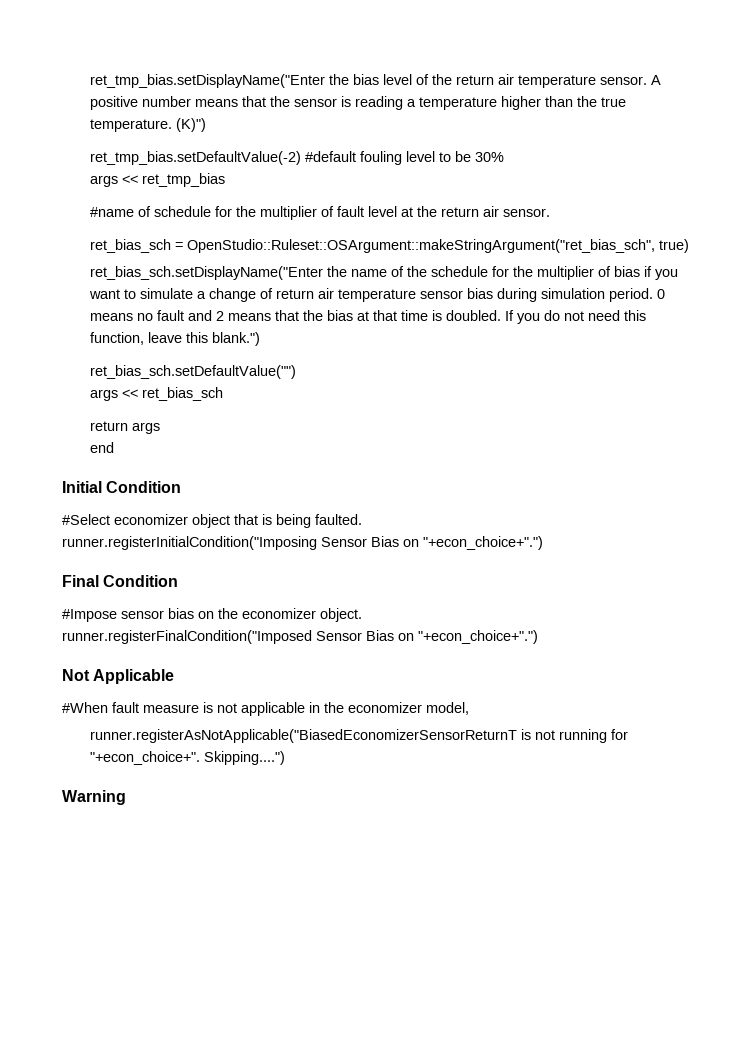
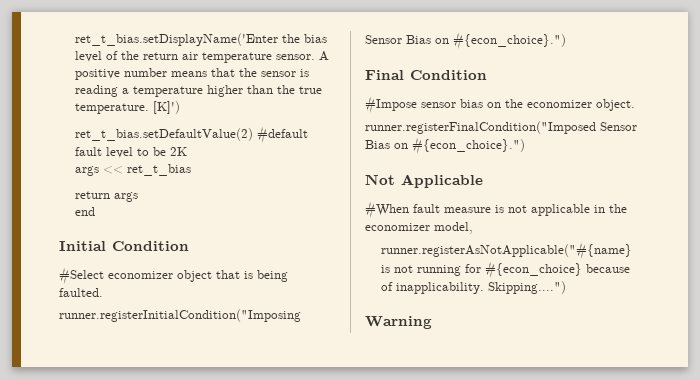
- ret_tmp_bias.setDisplayName("Enter the bias level of the return air temperature sensor.
+ ret_t_bias.setDisplayName('Enter the bias level of the return air temperature sensor.
- (K)")
- ret_tmp_bias.setDefaultValue(-2) #default fouling level to be 30%
- args << ret_tmp_bias
- #name of schedule for the multiplier of fault level at the return air sensor.
- ret_bias_sch = OpenStudio::Ruleset::OSArgument::makeStringArgument("ret_bias_sch", true)
- ret_bias_sch.setDisplayName("Enter the name of the schedule for the multiplier of bias if you want to simulate a change of return air temperature sensor bias during simulation period. 0 means no fault and 2 means that the bias at that time is doubled. If you do not need this function, leave this blank.")
- ret_bias_sch.setDefaultValue("")
- args << ret_bias_sch
+ [K]')
+ ret_t_bias.setDefaultValue(2) #default fault level to be 2K
+ args << ret_t_bias
- runner.registerInitialCondition("Imposing Sensor Bias on "+econ_choice+".")
+ runner.registerInitialCondition("Imposing Sensor Bias on #{econ_choice}.")
- runner.registerFinalCondition("Imposed Sensor Bias on "+econ_choice+".")
+ runner.registerFinalCondition("Imposed Sensor Bias on #{econ_choice}.")
- runner.registerAsNotApplicable("BiasedEconomizerSensorReturnT is not running for "+econ_choice+".
+ runner.registerAsNotApplicable("#{name} is not running for #{econ_choice} because of inapplicability.

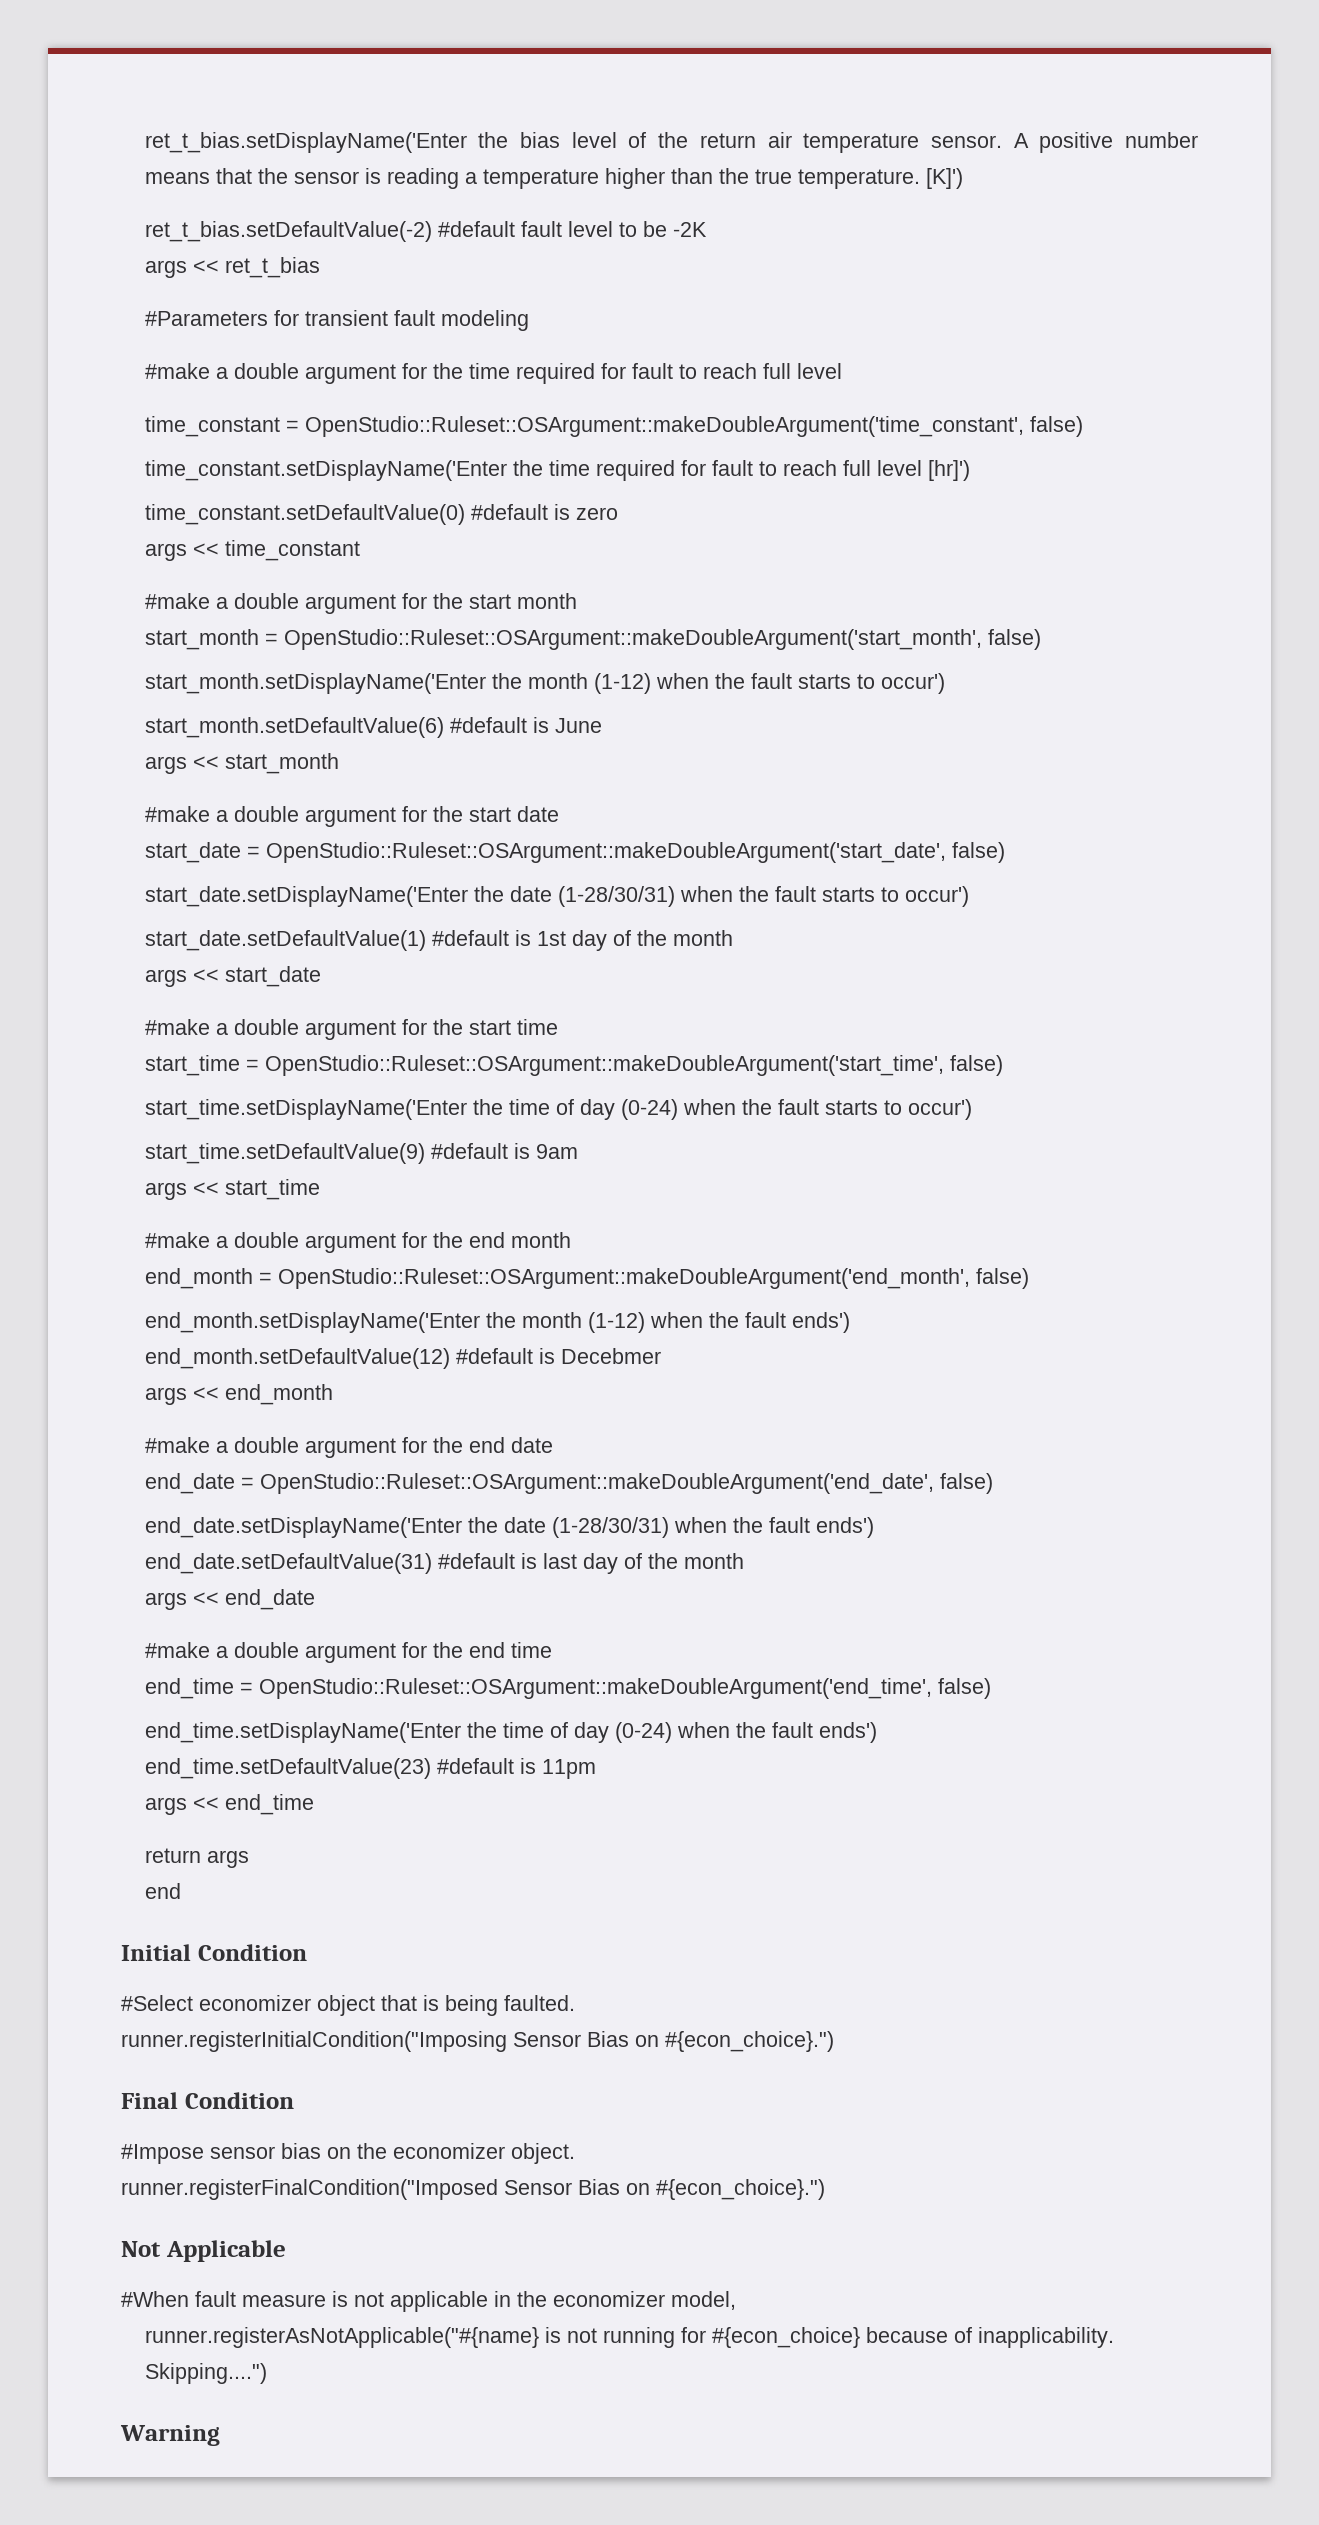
- ret_t_bias.setDefaultValue(2) #default fault level to be 2K
+ ret_t_bias.setDefaultValue(-2) #default fault level to be -2K
+ #Parameters for transient fault modeling
+ #make a double argument for the time required for fault to reach full level
+ time_constant = OpenStudio::Ruleset::OSArgument::makeDoubleArgument('time_constant', false)
+ time_constant.setDisplayName('Enter the time required for fault to reach full level [hr]')
+ time_constant.setDefaultValue(0) #default is zero
+ args << time_constant
+ #make a double argument for the start month
+ start_month = OpenStudio::Ruleset::OSArgument::makeDoubleArgument('start_month', false)
+ start_month.setDisplayName('Enter the month (1-12) when the fault starts to occur')
+ start_month.setDefaultValue(6) #default is June
+ args << start_month
+ #make a double argument for the start date
+ start_date = OpenStudio::Ruleset::OSArgument::makeDoubleArgument('start_date', false)
+ start_date.setDisplayName('Enter the date (1-28/30/31) when the fault starts to occur')
+ start_date.setDefaultValue(1) #default is 1st day of the month
+ args << start_date
+ #make a double argument for the start time
+ start_time = OpenStudio::Ruleset::OSArgument::makeDoubleArgument('start_time', false)
+ start_time.setDisplayName('Enter the time of day (0-24) when the fault starts to occur')
+ start_time.setDefaultValue(9) #default is 9am
+ args << start_time
+ #make a double argument for the end month
+ end_month = OpenStudio::Ruleset::OSArgument::makeDoubleArgument('end_month', false)
+ end_month.setDisplayName('Enter the month (1-12) when the fault ends')
+ end_month.setDefaultValue(12) #default is Decebmer
+ args << end_month
+ #make a double argument for the end date
+ end_date = OpenStudio::Ruleset::OSArgument::makeDoubleArgument('end_date', false)
+ end_date.setDisplayName('Enter the date (1-28/30/31) when the fault ends')
+ end_date.setDefaultValue(31) #default is last day of the month
+ args << end_date
+ #make a double argument for the end time
+ end_time = OpenStudio::Ruleset::OSArgument::makeDoubleArgument('end_time', false)
+ end_time.setDisplayName('Enter the time of day (0-24) when the fault ends')
+ end_time.setDefaultValue(23) #default is 11pm
+ args << end_time

